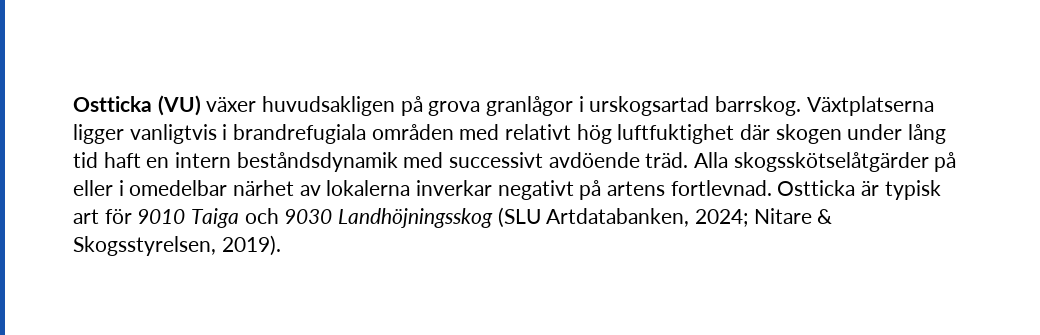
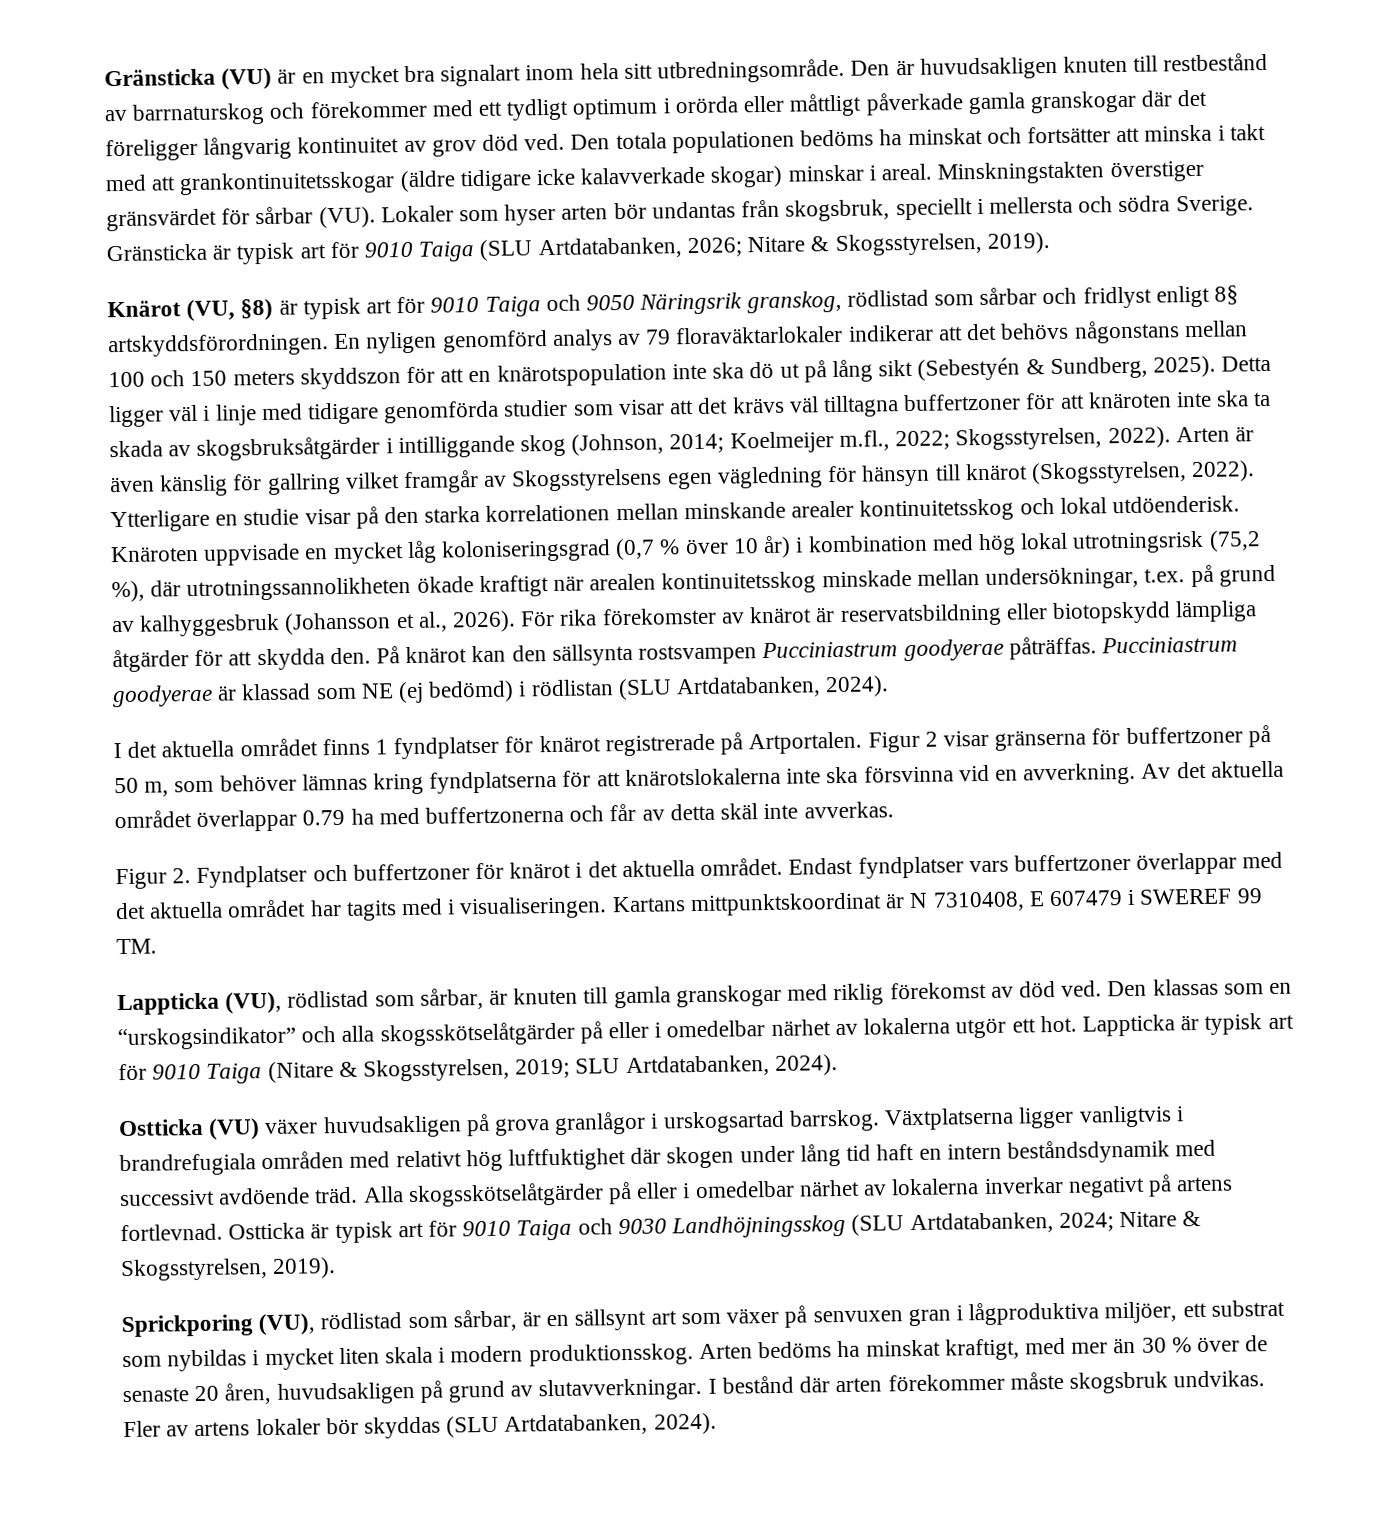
+ Gränsticka (VU) är en mycket bra signalart inom hela sitt utbredningsområde. Den är huvudsakligen knuten till restbestånd av barrnaturskog och förekommer med ett tydligt optimum i orörda eller måttligt påverkade gamla granskogar där det föreligger långvarig kontinuitet av grov död ved. Den totala populationen bedöms ha minskat och fortsätter att minska i takt med att grankontinuitetsskogar (äldre tidigare icke kalavverkade skogar) minskar i areal. Minskningstakten överstiger gränsvärdet för sårbar (VU). Lokaler som hyser arten bör undantas från skogsbruk, speciellt i mellersta och södra Sverige. Gränsticka är typisk art för 9010 Taiga (SLU Artdatabanken, 2026; Nitare & Skogsstyrelsen, 2019).
+ Knärot (VU, §8) är typisk art för 9010 Taiga och 9050 Näringsrik granskog, rödlistad som sårbar och fridlyst enligt 8§ artskyddsförordningen. En nyligen genomförd analys av 79 floraväktarlokaler indikerar att det behövs någonstans mellan 100 och 150 meters skyddszon för att en knärotspopulation inte ska dö ut på lång sikt (Sebestyén & Sundberg, 2025). Detta ligger väl i linje med tidigare genomförda studier som visar att det krävs väl tilltagna buffertzoner för att knäroten inte ska ta skada av skogsbruksåtgärder i intilliggande skog (Johnson, 2014; Koelmeijer m.fl., 2022; Skogsstyrelsen, 2022). Arten är även känslig för gallring vilket framgår av Skogsstyrelsens egen vägledning för hänsyn till knärot (Skogsstyrelsen, 2022). Ytterligare en studie visar på den starka korrelationen mellan minskande arealer kontinuitetsskog och lokal utdöenderisk. Knäroten uppvisade en mycket låg koloniseringsgrad (0,7 % över 10 år) i kombination med hög lokal utrotningsrisk (75,2 %), där utrotningssannolikheten ökade kraftigt när arealen kontinuitetsskog minskade mellan undersökningar, t.ex. på grund av kalhyggesbruk (Johansson et al., 2026). För rika förekomster av knärot är reservatsbildning eller biotopskydd lämpliga åtgärder för att skydda den. På knärot kan den sällsynta rostsvampen Pucciniastrum goodyerae påträffas. Pucciniastrum goodyerae är klassad som NE (ej bedömd) i rödlistan (SLU Artdatabanken, 2024).
+ I det aktuella området finns 1 fyndplatser för knärot registrerade på Artportalen. Figur 2 visar gränserna för buffertzoner på 50 m, som behöver lämnas kring fyndplatserna för att knärotslokalerna inte ska försvinna vid en avverkning. Av det aktuella området överlappar 0.79 ha med buffertzonerna och får av detta skäl inte avverkas.
+ Figur 2. Fyndplatser och buffertzoner för knärot i det aktuella området. Endast fyndplatser vars buffertzoner överlappar med det aktuella området har tagits med i visualiseringen. Kartans mittpunktskoordinat är N 7310408, E 607479 i SWEREF 99 TM.
+ Lappticka (VU), rödlistad som sårbar, är knuten till gamla granskogar med riklig förekomst av död ved. Den klassas som en “urskogsindikator” och alla skogsskötselåtgärder på eller i omedelbar närhet av lokalerna utgör ett hot. Lappticka är typisk art för 9010 Taiga (Nitare & Skogsstyrelsen, 2019; SLU Artdatabanken, 2024).
+ Sprickporing (VU), rödlistad som sårbar, är en sällsynt art som växer på senvuxen gran i lågproduktiva miljöer, ett substrat som nybildas i mycket liten skala i modern produktionsskog. Arten bedöms ha minskat kraftigt, med mer än 30 % över de senaste 20 åren, huvudsakligen på grund av slutavverkningar. I bestånd där arten förekommer måste skogsbruk undvikas. Fler av artens lokaler bör skyddas (SLU Artdatabanken, 2024).

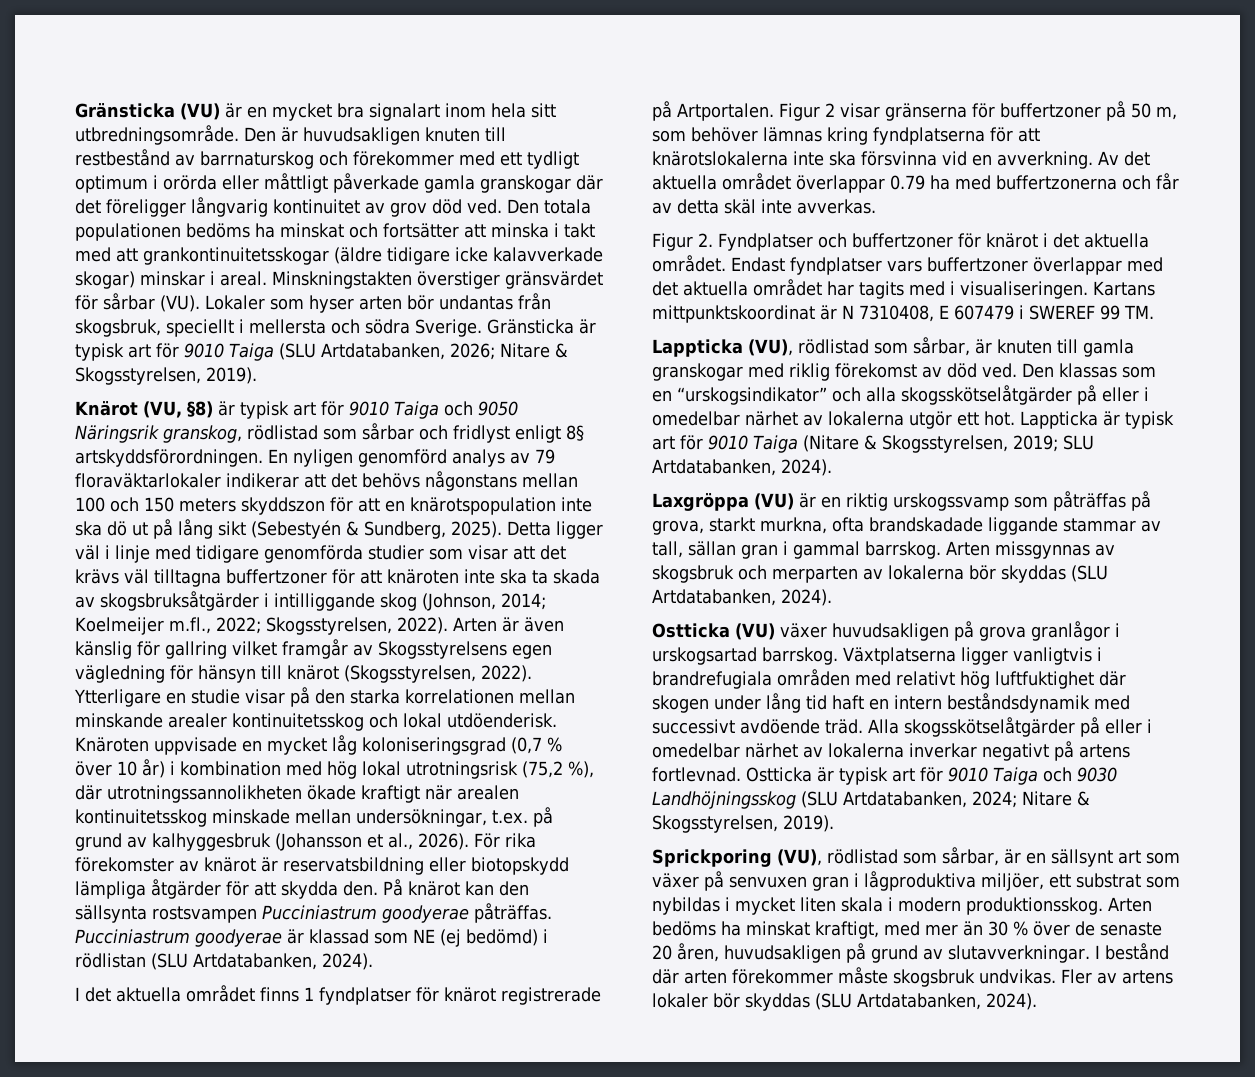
+ Laxgröppa (VU) är en riktig urskogssvamp som påträffas på grova, starkt murkna, ofta brandskadade liggande stammar av tall, sällan gran i gammal barrskog. Arten missgynnas av skogsbruk och merparten av lokalerna bör skyddas (SLU Artdatabanken, 2024).

